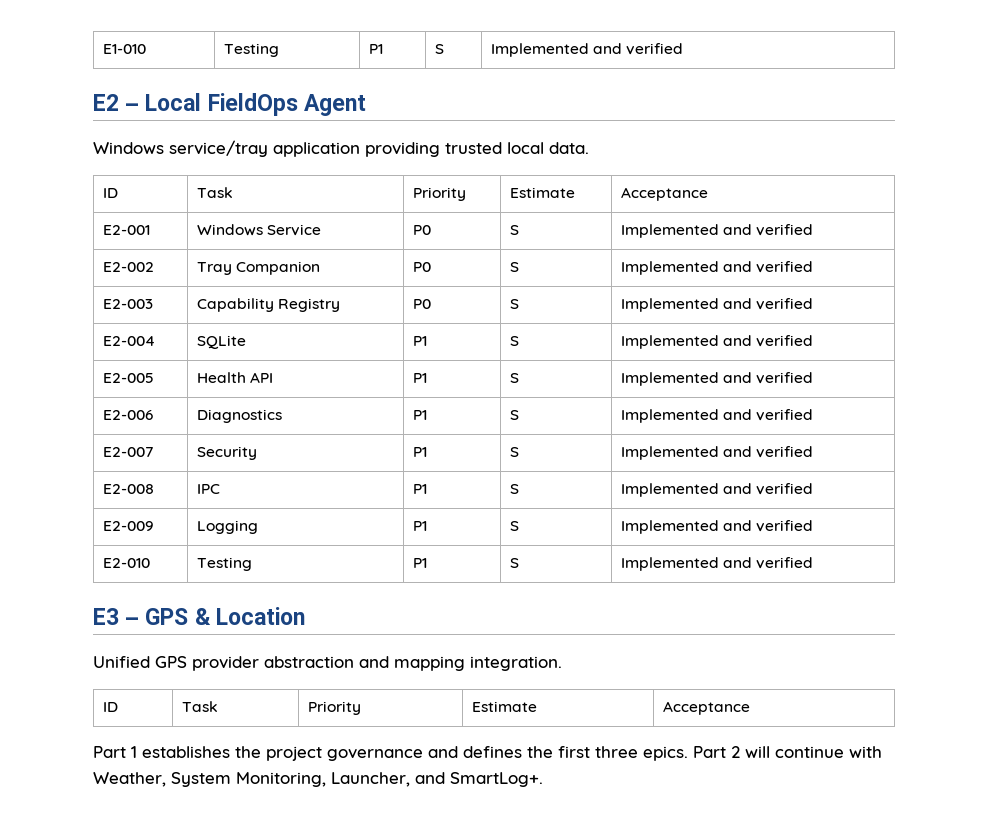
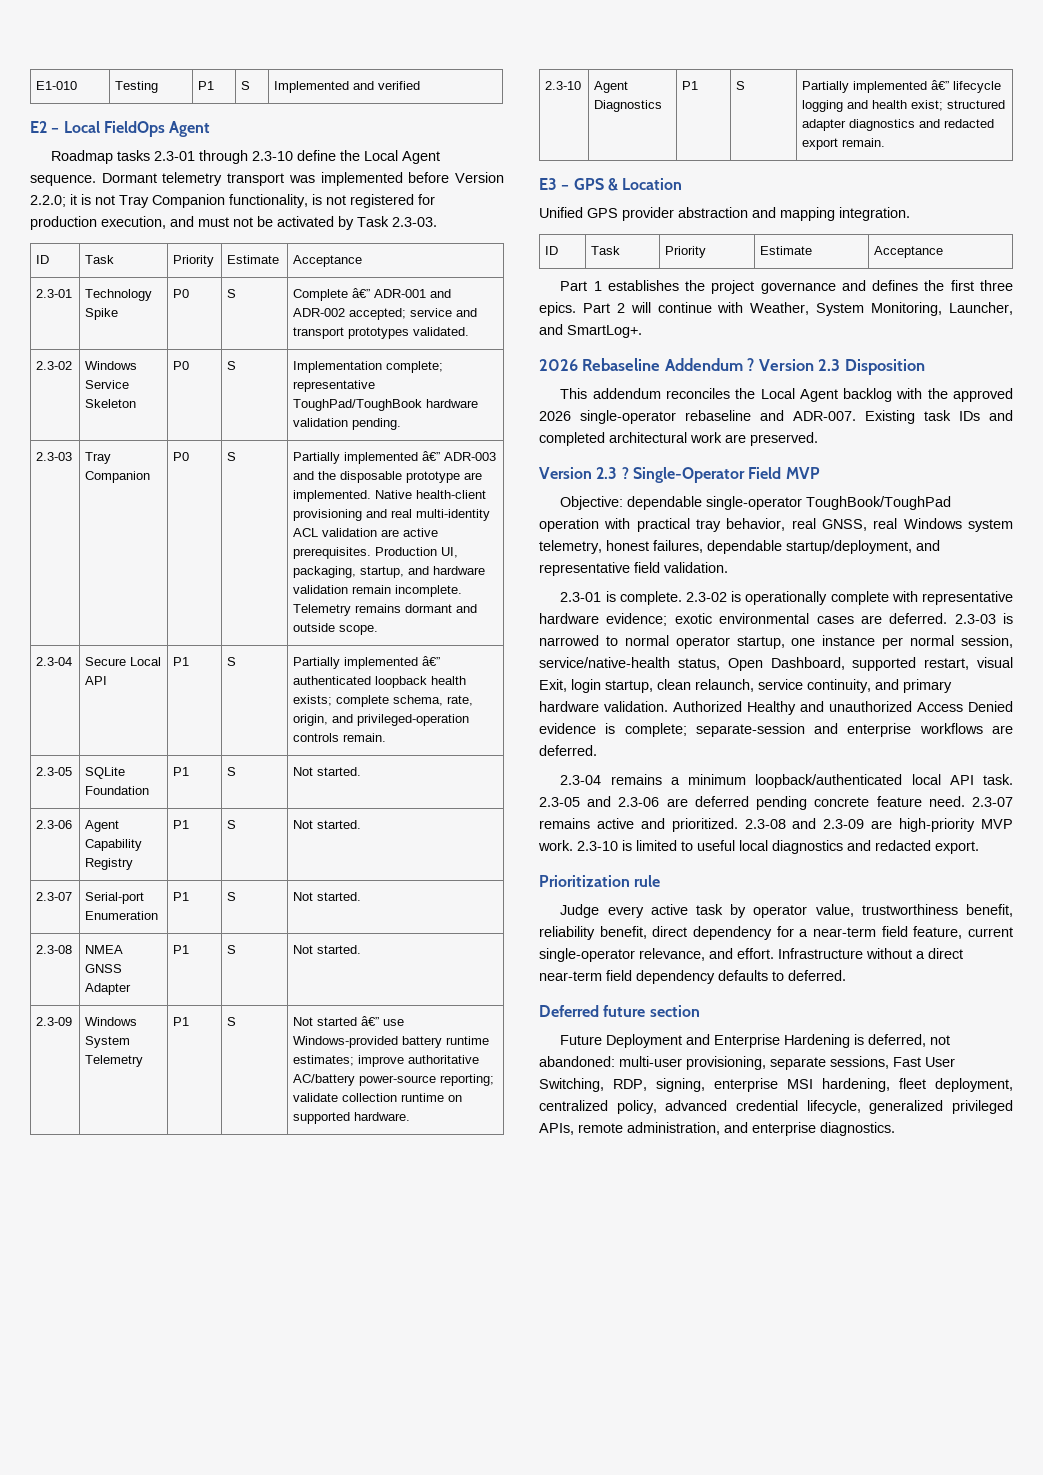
- Windows service/tray application providing trusted local data.
+ Roadmap tasks 2.3-01 through 2.3-10 define the Local Agent sequence. Dormant telemetry transport was implemented before Version 2.2.0; it is not Tray Companion functionality, is not registered for production execution, and must not be activated by Task 2.3-03.
  ID | Task | Priority | Estimate | Acceptance
- E2-001 | Windows Service | P0 | S | Implemented and verified
- E2-002 | Tray Companion | P0 | S | Implemented and verified
- E2-003 | Capability Registry | P0 | S | Implemented and verified
- E2-004 | SQLite | P1 | S | Implemented and verified
- E2-005 | Health API | P1 | S | Implemented and verified
- E2-006 | Diagnostics | P1 | S | Implemented and verified
- E2-007 | Security | P1 | S | Implemented and verified
- E2-008 | IPC | P1 | S | Implemented and verified
- E2-009 | Logging | P1 | S | Implemented and verified
- E2-010 | Testing | P1 | S | Implemented and verified
+ 2.3-01 | Technology Spike | P0 | S | Complete â€” ADR-001 and ADR-002 accepted; service and transport prototypes validated.
+ 2.3-02 | Windows Service Skeleton | P0 | S | Implementation complete; representative ToughPad/ToughBook hardware validation pending.
+ 2.3-03 | Tray Companion | P0 | S | Partially implemented â€” ADR-003 and the disposable prototype are implemented. Native health-client provisioning and real multi-identity ACL validation are active prerequisites. Production UI, packaging, startup, and hardware validation remain incomplete. Telemetry remains dormant and outside scope.
+ 2.3-04 | Secure Local API | P1 | S | Partially implemented â€” authenticated loopback health exists; complete schema, rate, origin, and privileged-operation controls remain.
+ 2.3-05 | SQLite Foundation | P1 | S | Not started.
+ 2.3-06 | Agent Capability Registry | P1 | S | Not started.
+ 2.3-07 | Serial-port Enumeration | P1 | S | Not started.
+ 2.3-08 | NMEA GNSS Adapter | P1 | S | Not started.
+ 2.3-09 | Windows System Telemetry | P1 | S | Not started â€” use Windows-provided battery runtime estimates; improve authoritative AC/battery power-source reporting; validate collection runtime on supported hardware.
+ 2.3-10 | Agent Diagnostics | P1 | S | Partially implemented â€” lifecycle logging and health exist; structured adapter diagnostics and redacted export remain.
+ 2026 Rebaseline Addendum ? Version 2.3 Disposition
+ This addendum reconciles the Local Agent backlog with the approved 2026 single-operator rebaseline and ADR-007. Existing task IDs and completed architectural work are preserved.
+ Version 2.3 ? Single-Operator Field MVP
+ Objective: dependable single-operator ToughBook/ToughPad operation with practical tray behavior, real GNSS, real Windows system telemetry, honest failures, dependable startup/deployment, and representative field validation.
+ 2.3-01 is complete. 2.3-02 is operationally complete with representative hardware evidence; exotic environmental cases are deferred. 2.3-03 is narrowed to normal operator startup, one instance per normal session, service/native-health status, Open Dashboard, supported restart, visual Exit, login startup, clean relaunch, service continuity, and primary hardware validation. Authorized Healthy and unauthorized Access Denied evidence is complete; separate-session and enterprise workflows are deferred.
+ 2.3-04 remains a minimum loopback/authenticated local API task. 2.3-05 and 2.3-06 are deferred pending concrete feature need. 2.3-07 remains active and prioritized. 2.3-08 and 2.3-09 are high-priority MVP work. 2.3-10 is limited to useful local diagnostics and redacted export.
+ Prioritization rule
+ Judge every active task by operator value, trustworthiness benefit, reliability benefit, direct dependency for a near-term field feature, current single-operator relevance, and effort. Infrastructure without a direct near-term field dependency defaults to deferred.
+ Deferred future section
+ Future Deployment and Enterprise Hardening is deferred, not abandoned: multi-user provisioning, separate sessions, Fast User Switching, RDP, signing, enterprise MSI hardening, fleet deployment, centralized policy, advanced credential lifecycle, generalized privileged APIs, remote administration, and enterprise diagnostics.

